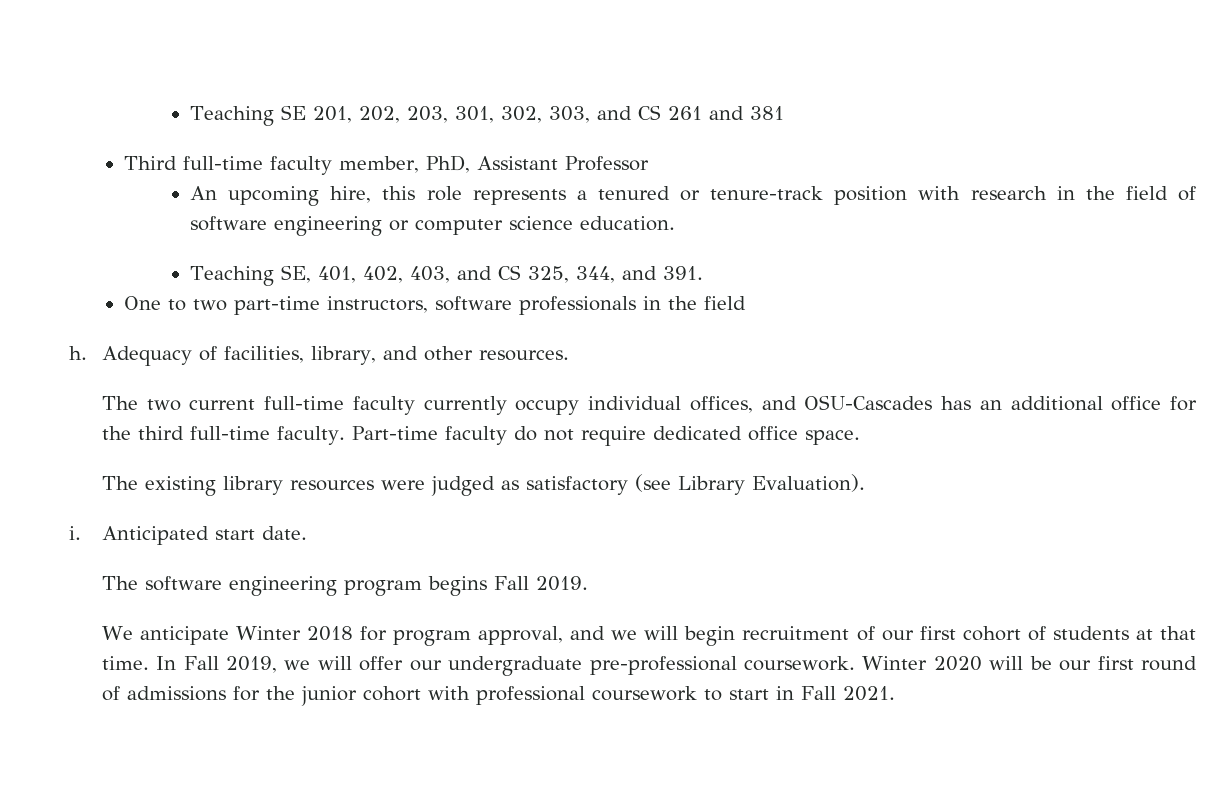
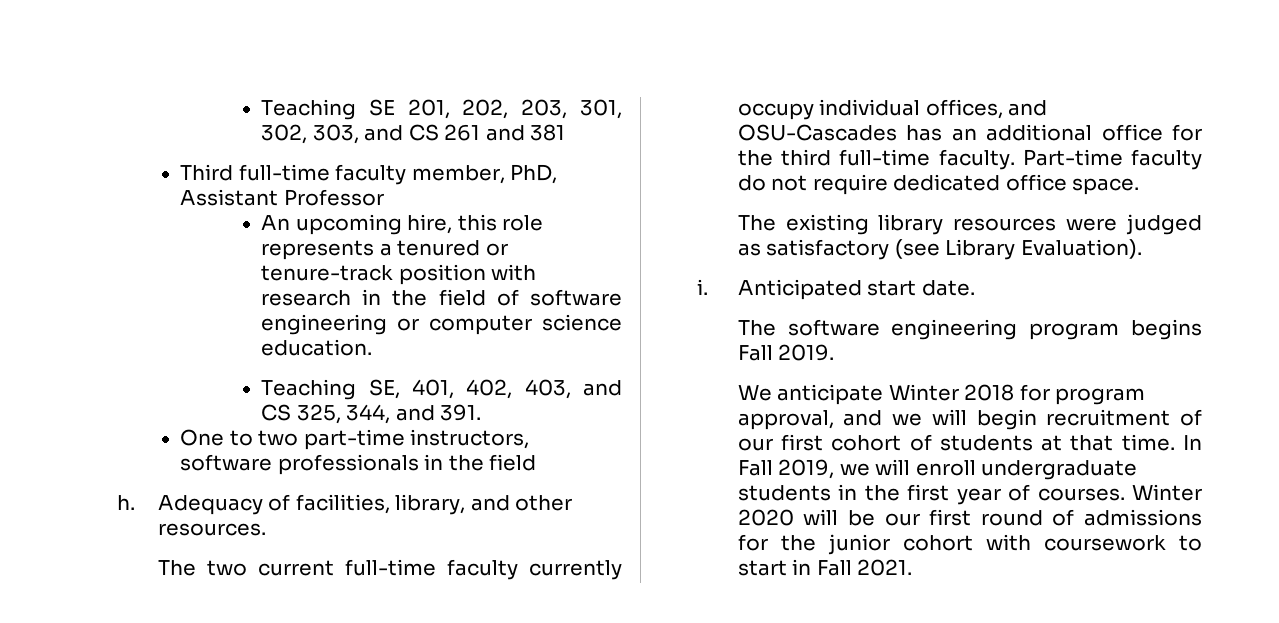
- In Fall 2019, we will offer our undergraduate pre-professional coursework.
+ In Fall 2019, we will enroll undergraduate students in the first year of courses.
- Winter 2020 will be our first round of admissions for the junior cohort with professional coursework to start in Fall 2021.
+ Winter 2020 will be our first round of admissions for the junior cohort with coursework to start in Fall 2021.

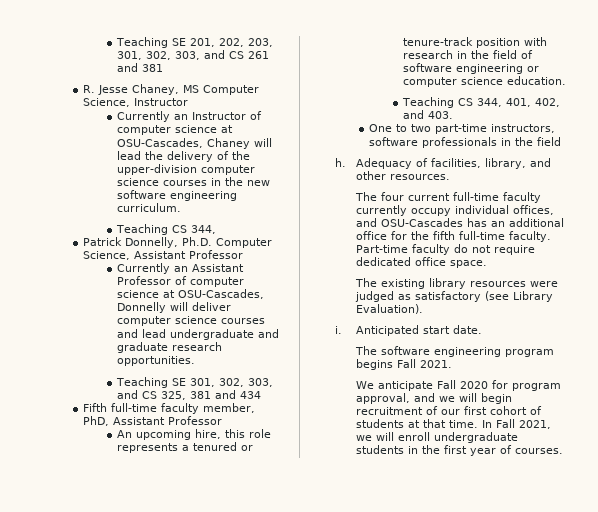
- Third full-time faculty member, PhD, Assistant Professor
+ R. Jesse Chaney, MS Computer Science, Instructor
+ Currently an Instructor of computer science at OSU-Cascades, Chaney will lead the delivery of the upper-division computer science courses in the new software engineering curriculum.
+ Teaching CS 344,
+ Patrick Donnelly, Ph.D. Computer Science, Assistant Professor
+ Currently an Assistant Professor of computer science at OSU-Cascades, Donnelly will deliver computer science courses and lead undergraduate and graduate research opportunities.
+ Teaching SE 301, 302, 303, and CS 325, 381 and 434
+ Fifth full-time faculty member, PhD, Assistant Professor
- Teaching SE, 401, 402, 403, and CS 325, 344, and 391.
+ Teaching CS 344, 401, 402, and 403.
- The two current full-time faculty currently occupy individual offices, and OSU-Cascades has an additional office for the third full-time faculty.
+ The four current full-time faculty currently occupy individual offices, and OSU-Cascades has an additional office for the fifth full-time faculty.
- The software engineering program begins Fall 2019.
+ The software engineering program begins Fall 2021.
- We anticipate Winter 2018 for program approval, and we will begin recruitment of our first cohort of students at that time.
+ We anticipate Fall 2020 for program approval, and we will begin recruitment of our first cohort of students at that time.
- In Fall 2019, we will enroll undergraduate students in the first year of courses. Winter 2020 will be our first round of admissions for the junior cohort with coursework to start in Fall 2021.
+ In Fall 2021, we will enroll undergraduate students in the first year of courses.

